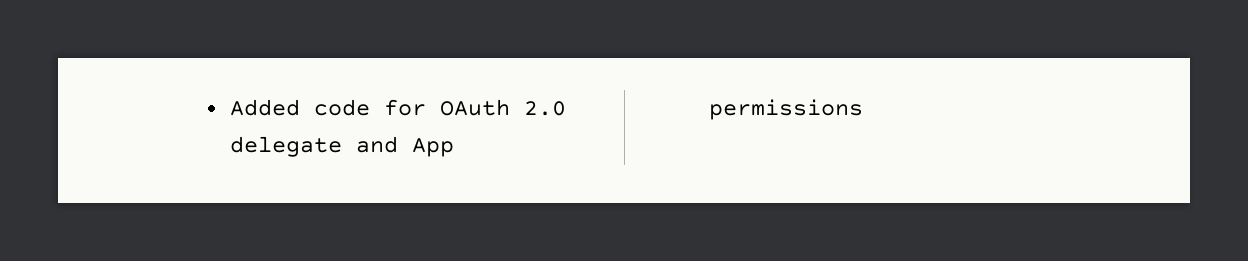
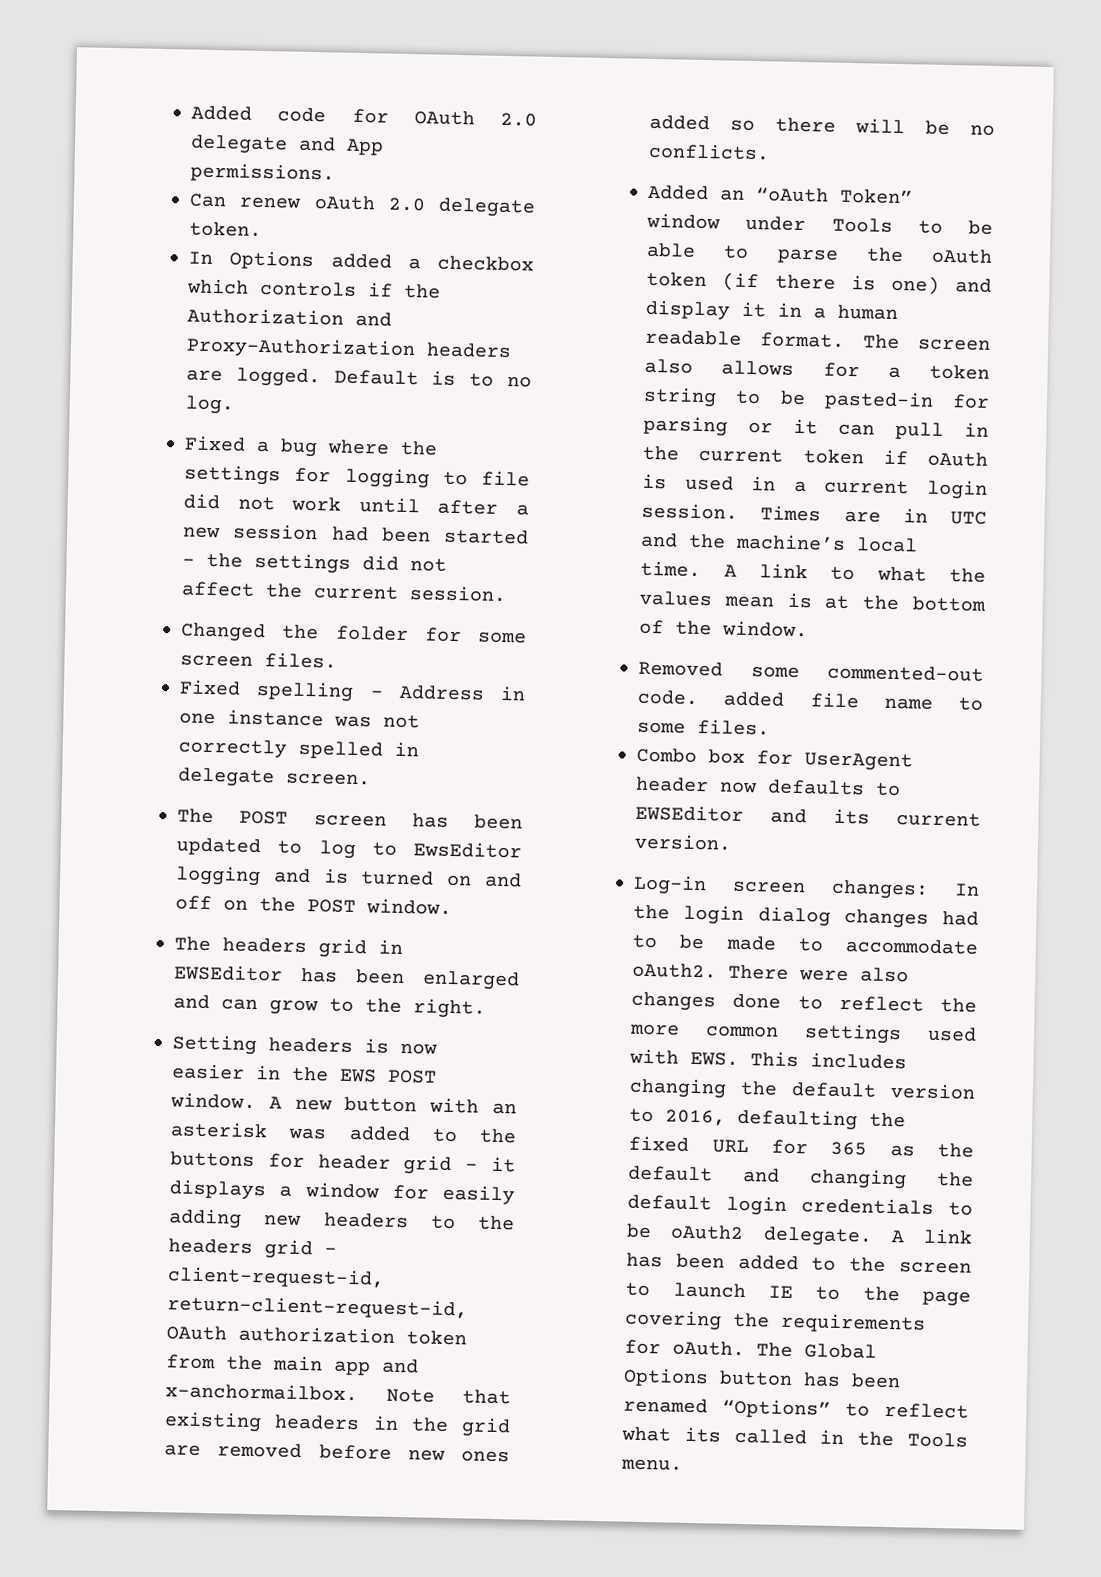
- Added code for OAuth 2.0 delegate and App permissions
+ Added code for OAuth 2.0 delegate and App permissions.
+ Can renew oAuth 2.0 delegate token.
+ In Options added a checkbox which controls if the Authorization and Proxy-Authorization headers are logged. Default is to no log.
+ Fixed a bug where the settings for logging to file did not work until after a new session had been started - the settings did not affect the current session.
+ Changed the folder for some screen files.
+ Fixed spelling - Address in one instance was not correctly spelled in delegate screen.
+ The POST screen has been updated to log to EwsEditor logging and is turned on and off on the POST window.
+ The headers grid in EWSEditor has been enlarged and can grow to the right.
+ Setting headers is now easier in the EWS POST window. A new button with an asterisk was added to the buttons for header grid - it displays a window for easily adding new headers to the headers grid - client-request-id, return-client-request-id, OAuth authorization token from the main app and x-anchormailbox. Note that existing headers in the grid are removed before new ones added so there will be no conflicts.
+ Added an “oAuth Token” window under Tools to be able to parse the oAuth token (if there is one) and display it in a human readable format. The screen also allows for a token string to be pasted-in for parsing or it can pull in the current token if oAuth is used in a current login session. Times are in UTC and the machine’s local time. A link to what the values mean is at the bottom of the window.
+ Removed some commented-out code. added file name to some files.
+ Combo box for UserAgent header now defaults to EWSEditor and its current version.
+ Log-in screen changes: In the login dialog changes had to be made to accommodate oAuth2. There were also changes done to reflect the more common settings used with EWS. This includes changing the default version to 2016, defaulting the fixed URL for 365 as the default and changing the default login credentials to be oAuth2 delegate. A link has been added to the screen to launch IE to the page covering the requirements for oAuth. The Global Options button has been renamed “Options” to reflect what its called in the Tools menu.

